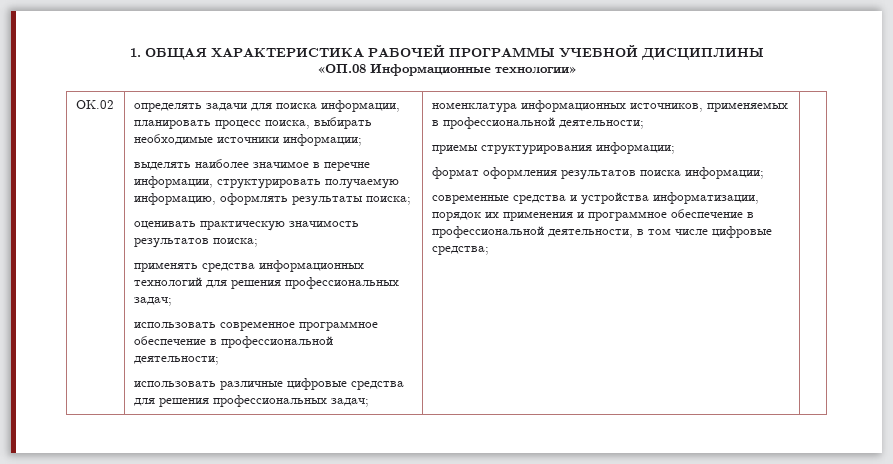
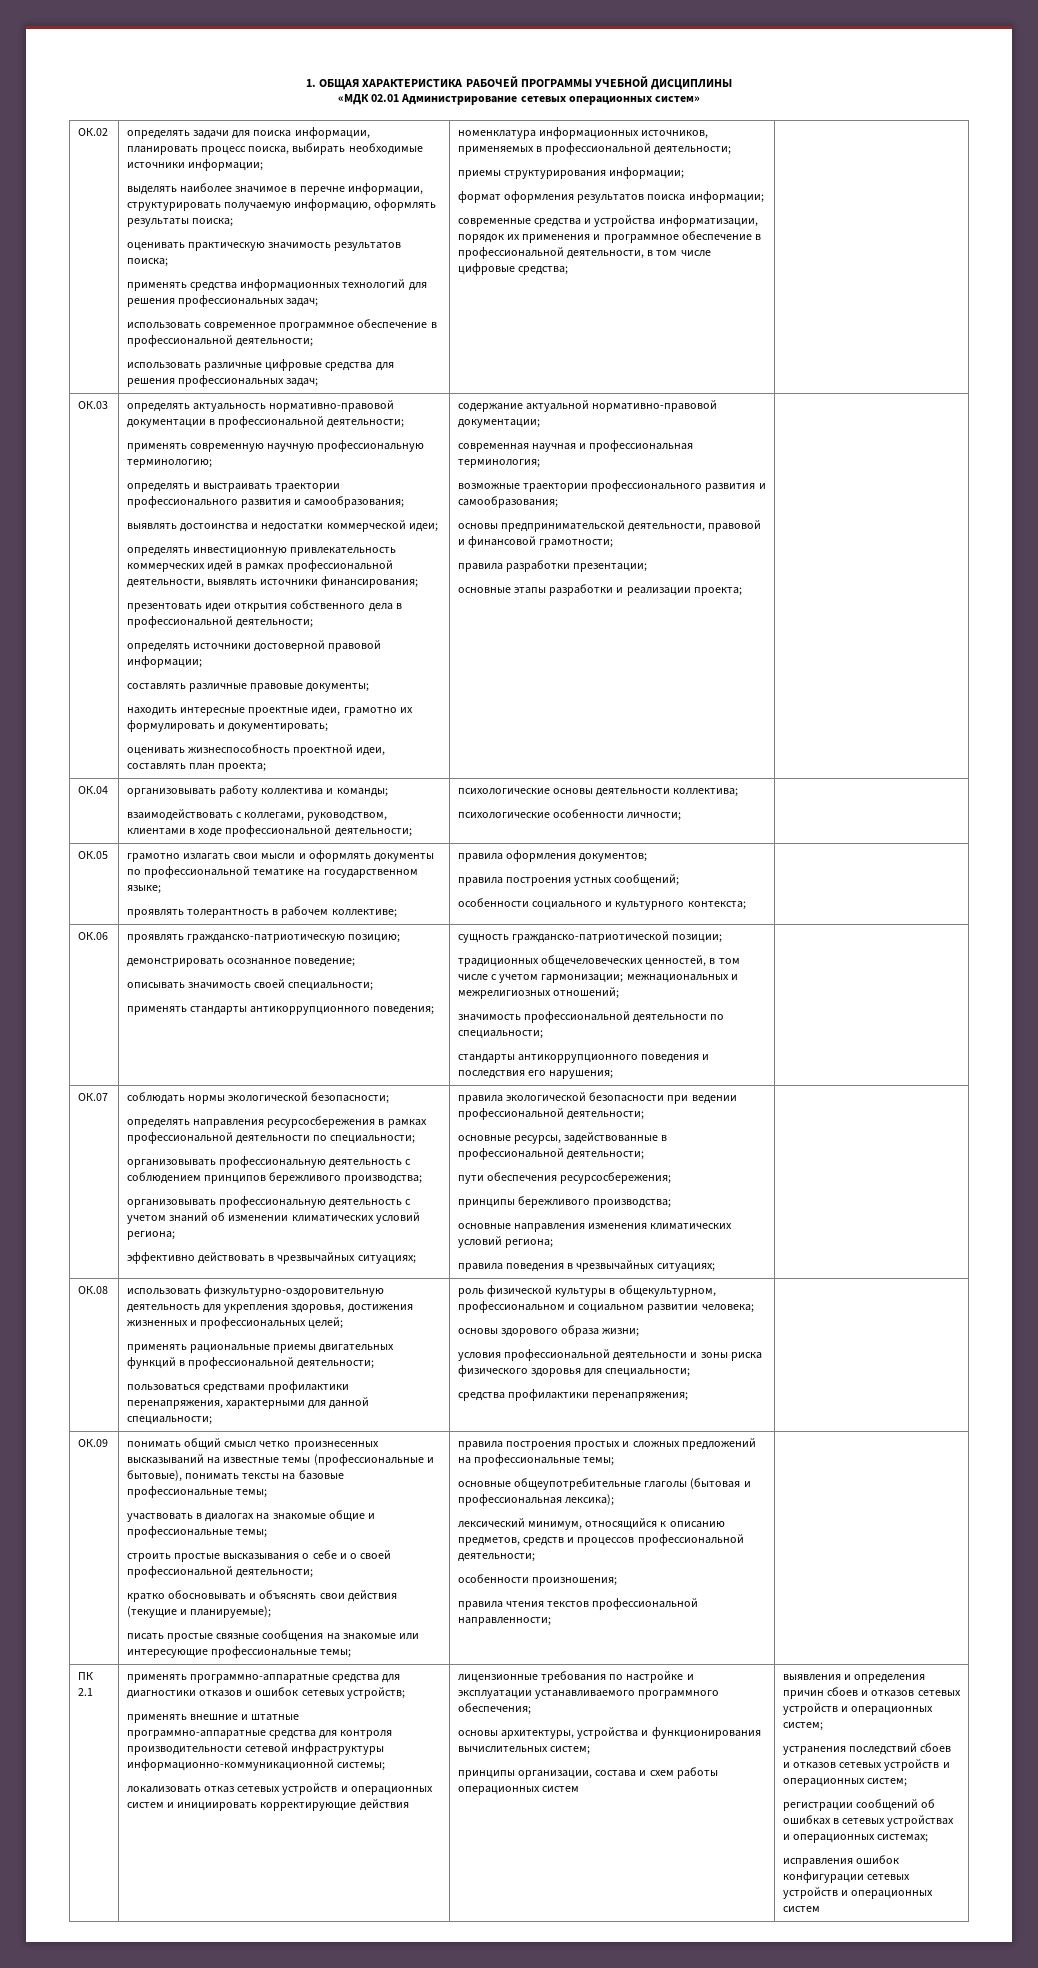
- «ОП.08 Информационные технологии»
+ «МДК 02.01 Администрирование сетевых операционных систем»
+ ОК.03 | определять актуальность нормативно-правовой документации в профессиональной деятельности;
+ применять современную научную профессиональную терминологию;
+ определять и выстраивать траектории профессионального развития и самообразования;
+ выявлять достоинства и недостатки коммерческой идеи;
+ определять инвестиционную привлекательность коммерческих идей в рамках профессиональной деятельности, выявлять источники финансирования;
+ презентовать идеи открытия собственного дела в профессиональной деятельности;
+ определять источники достоверной правовой информации;
+ составлять различные правовые документы;
+ находить интересные проектные идеи, грамотно их формулировать и документировать;
+ оценивать жизнеспособность проектной идеи, составлять план проекта; | содержание актуальной нормативно-правовой документации;
+ современная научная и профессиональная терминология;
+ возможные траектории профессионального развития и самообразования;
+ основы предпринимательской деятельности, правовой и финансовой грамотности;
+ правила разработки презентации;
+ основные этапы разработки и реализации проекта; |
+ ОК.04 | организовывать работу коллектива и команды;
+ взаимодействовать с коллегами, руководством, клиентами в ходе профессиональной деятельности; | психологические основы деятельности коллектива;
+ психологические особенности личности; |
+ ОК.05 | грамотно излагать свои мысли и оформлять документы по профессиональной тематике на государственном языке;
+ проявлять толерантность в рабочем коллективе; | правила оформления документов;
+ правила построения устных сообщений;
+ особенности социального и культурного контекста; |
+ ОК.06 | проявлять гражданско-патриотическую позицию;
+ демонстрировать осознанное поведение;
+ описывать значимость своей специальности;
+ применять стандарты антикоррупционного поведения; | сущность гражданско-патриотической позиции;
+ традиционных общечеловеческих ценностей, в том числе с учетом гармонизации; межнациональных и межрелигиозных отношений;
+ значимость профессиональной деятельности по специальности;
+ стандарты антикоррупционного поведения и последствия его нарушения; |
+ ОК.07 | соблюдать нормы экологической безопасности;
+ определять направления ресурсосбережения в рамках профессиональной деятельности по специальности;
+ организовывать профессиональную деятельность с соблюдением принципов бережливого производства;
+ организовывать профессиональную деятельность с учетом знаний об изменении климатических условий региона;
+ эффективно действовать в чрезвычайных ситуациях; | правила экологической безопасности при ведении профессиональной деятельности;
+ основные ресурсы, задействованные в профессиональной деятельности;
+ пути обеспечения ресурсосбережения;
+ принципы бережливого производства;
+ основные направления изменения климатических условий региона;
+ правила поведения в чрезвычайных ситуациях; |
+ ОК.08 | использовать физкультурно-оздоровительную деятельность для укрепления здоровья, достижения жизненных и профессиональных целей;
+ применять рациональные приемы двигательных функций в профессиональной деятельности;
+ пользоваться средствами профилактики перенапряжения, характерными для данной специальности; | роль физической культуры в общекультурном, профессиональном и социальном развитии человека;
+ основы здорового образа жизни;
+ условия профессиональной деятельности и зоны риска физического здоровья для специальности;
+ средства профилактики перенапряжения; |
+ ОК.09 | понимать общий смысл четко произнесенных высказываний на известные темы (профессиональные и бытовые), понимать тексты на базовые профессиональные темы;
+ участвовать в диалогах на знакомые общие и профессиональные темы;
+ строить простые высказывания о себе и о своей профессиональной деятельности;
+ кратко обосновывать и объяснять свои действия (текущие и планируемые);
+ писать простые связные сообщения на знакомые или интересующие профессиональные темы; | правила построения простых и сложных предложений на профессиональные темы;
+ основные общеупотребительные глаголы (бытовая и профессиональная лексика);
+ лексический минимум, относящийся к описанию предметов, средств и процессов профессиональной деятельности;
+ особенности произношения;
+ правила чтения текстов профессиональной направленности; |
+ ПК 2.1 | применять программно-аппаратные средства для диагностики отказов и ошибок сетевых устройств;
+ применять внешние и штатные программно-аппаратные средства для контроля производительности сетевой инфраструктуры информационно-коммуникационной системы;
+ локализовать отказ сетевых устройств и операционных систем и инициировать корректирующие действия | лицензионные требования по настройке и эксплуатации устанавливаемого программного обеспечения;
+ основы архитектуры, устройства и функционирования вычислительных систем;
+ принципы организации, состава и схем работы операционных систем | выявления и определения причин сбоев и отказов сетевых устройств и операционных систем;
+ устранения последствий сбоев и отказов сетевых устройств и операционных систем;
+ регистрации сообщений об ошибках в сетевых устройствах и операционных системах;
+ исправления ошибок конфигурации сетевых устройств и операционных систем

